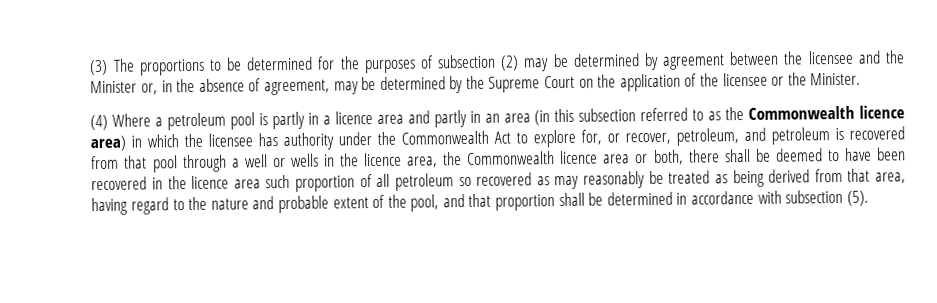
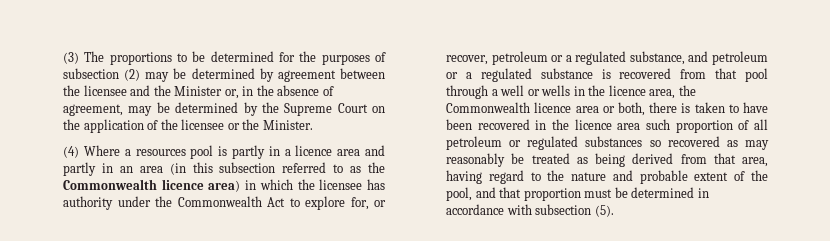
- (4) Where a petroleum pool is partly in a licence area and partly in an area (in this subsection referred to as the Commonwealth licence area) in which the licensee has authority under the Commonwealth Act to explore for, or recover, petroleum, and petroleum is recovered from that pool through a well or wells in the licence area, the Commonwealth licence area or both, there shall be deemed to have been recovered in the licence area such proportion of all petroleum so recovered as may reasonably be treated as being derived from that area, having regard to the nature and probable extent of the pool, and that proportion shall be determined in accordance with subsection (5).
+ (4) Where a resources pool is partly in a licence area and partly in an area (in this subsection referred to as the Commonwealth licence area) in which the licensee has authority under the Commonwealth Act to explore for, or recover, petroleum or a regulated substance, and petroleum or a regulated substance is recovered from that pool through a well or wells in the licence area, the Commonwealth licence area or both, there is taken to have been recovered in the licence area such proportion of all petroleum or regulated substances so recovered as may reasonably be treated as being derived from that area, having regard to the nature and probable extent of the pool, and that proportion must be determined in accordance with subsection (5).

